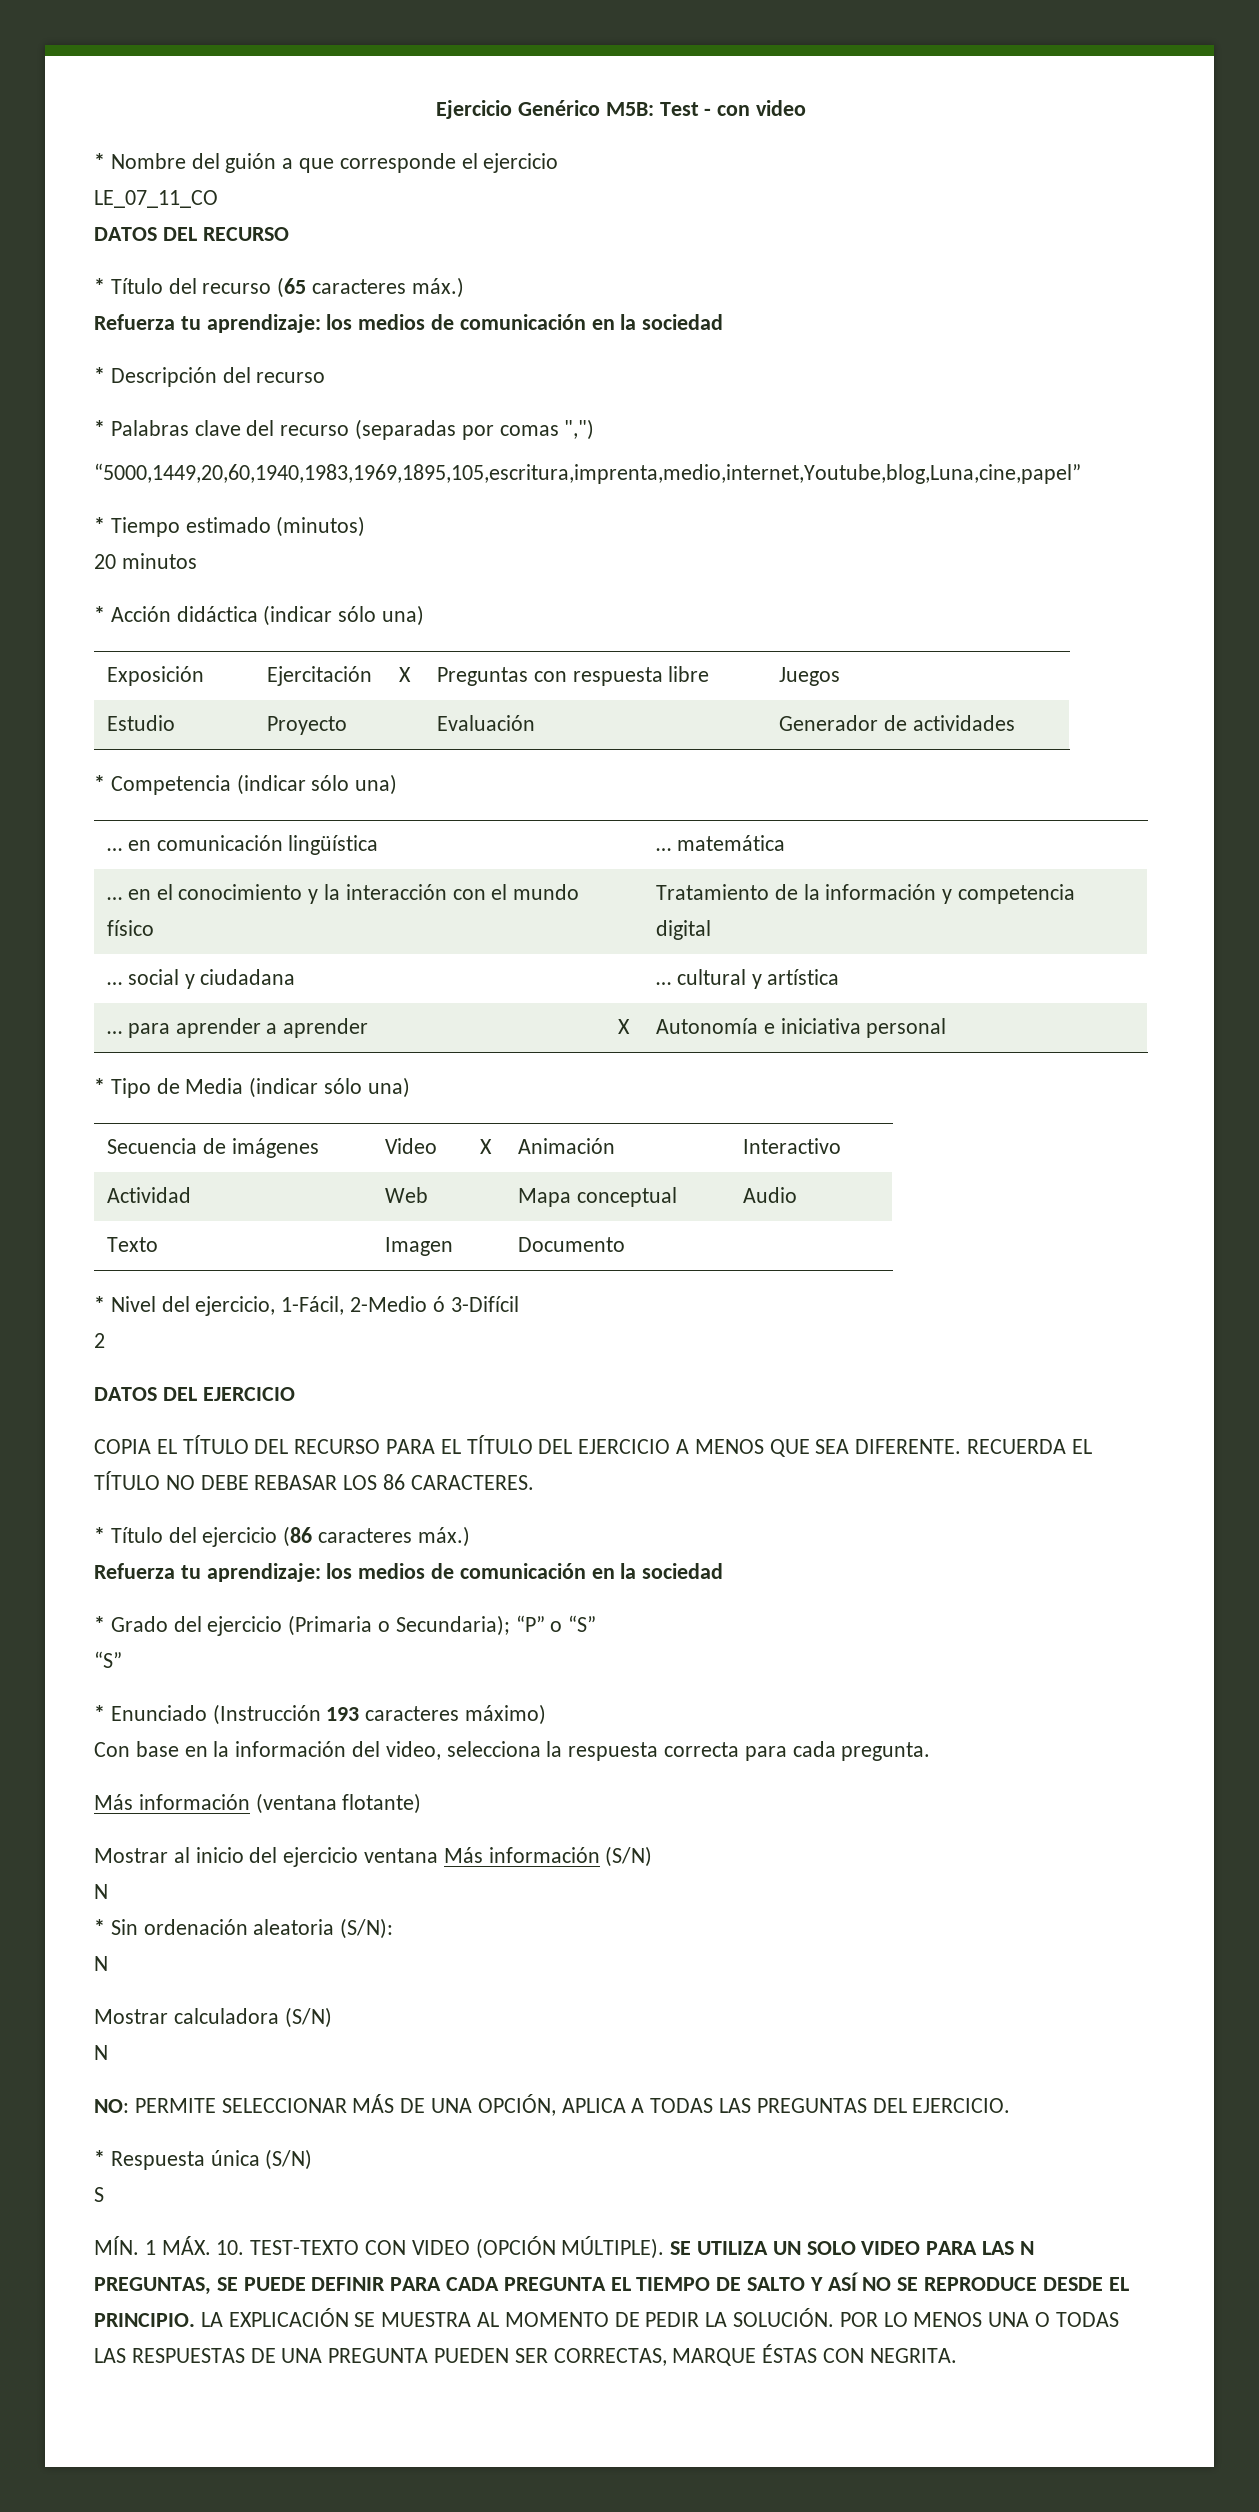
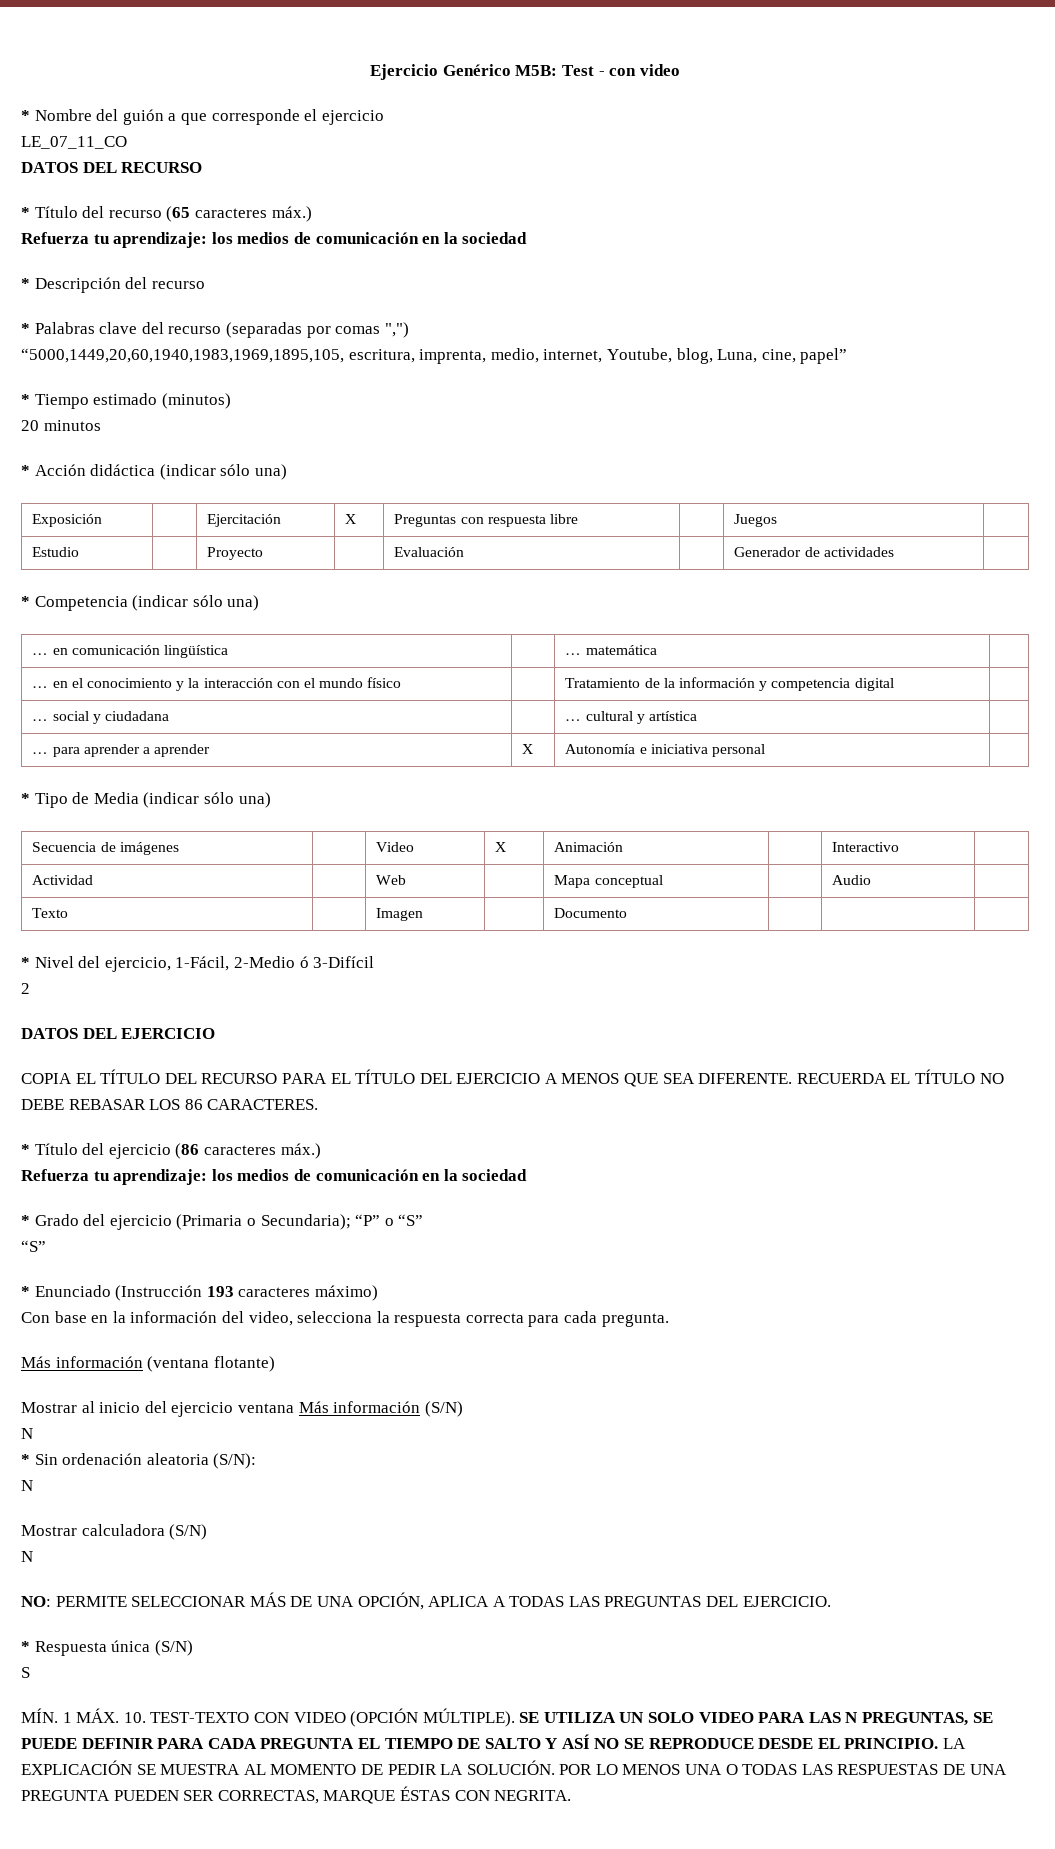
- “5000,1449,20,60,1940,1983,1969,1895,105,escritura,imprenta,medio,internet,Youtube,blog,Luna,cine,papel”
+ “5000,1449,20,60,1940,1983,1969,1895,105, escritura, imprenta, medio, internet, Youtube, blog, Luna, cine, papel”

